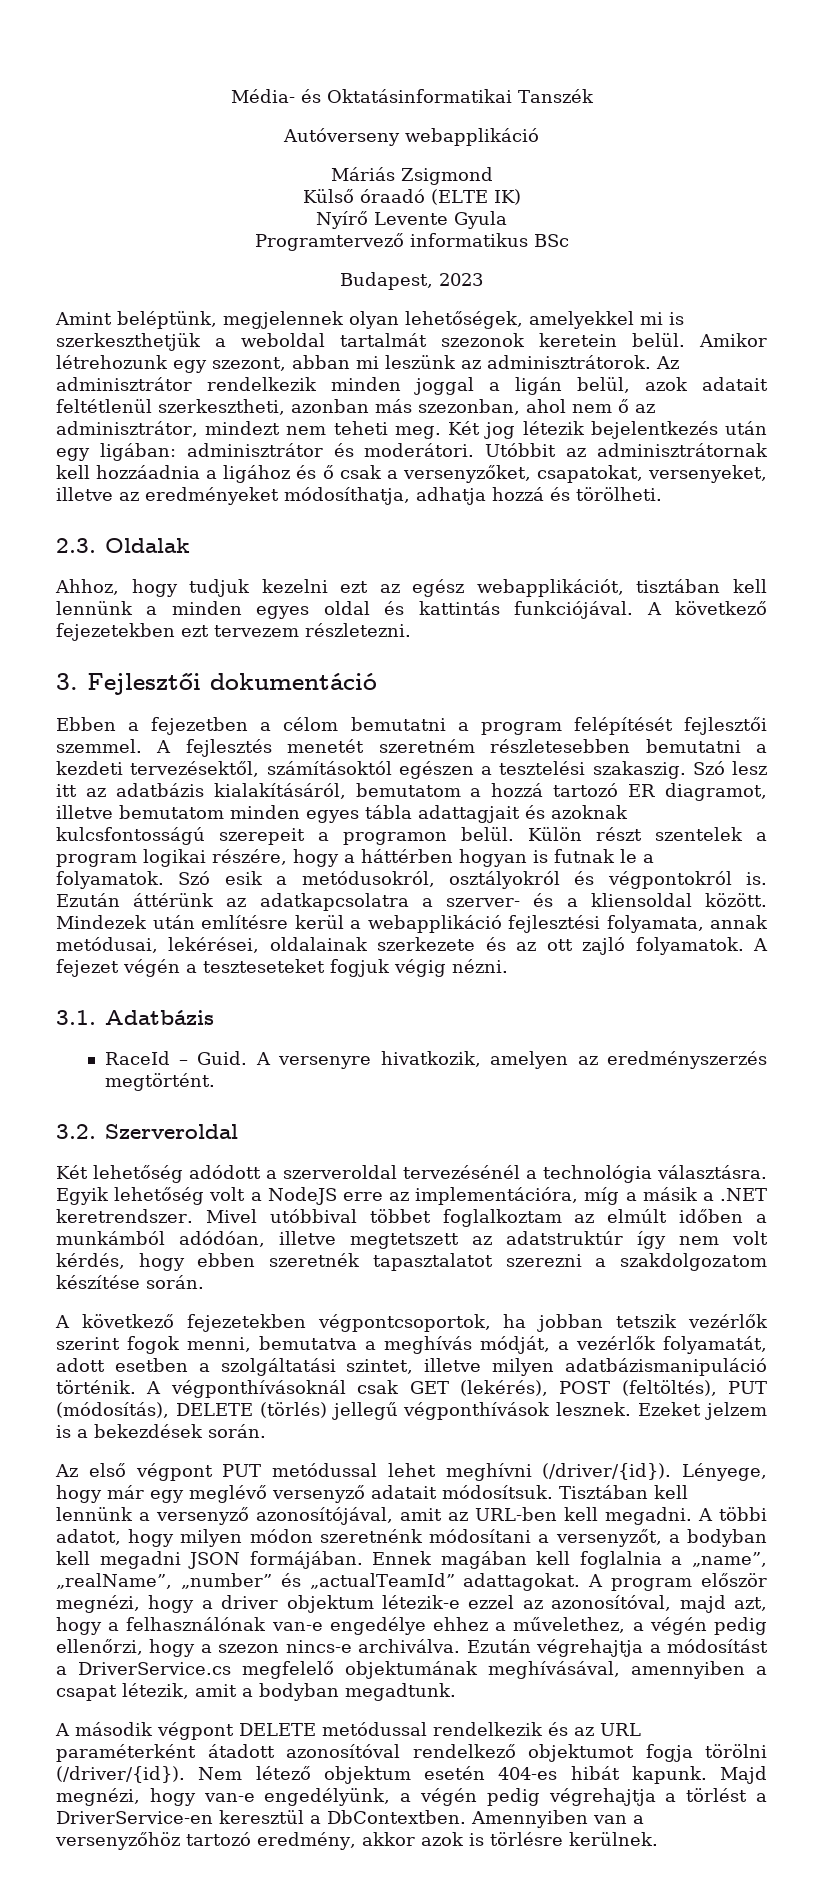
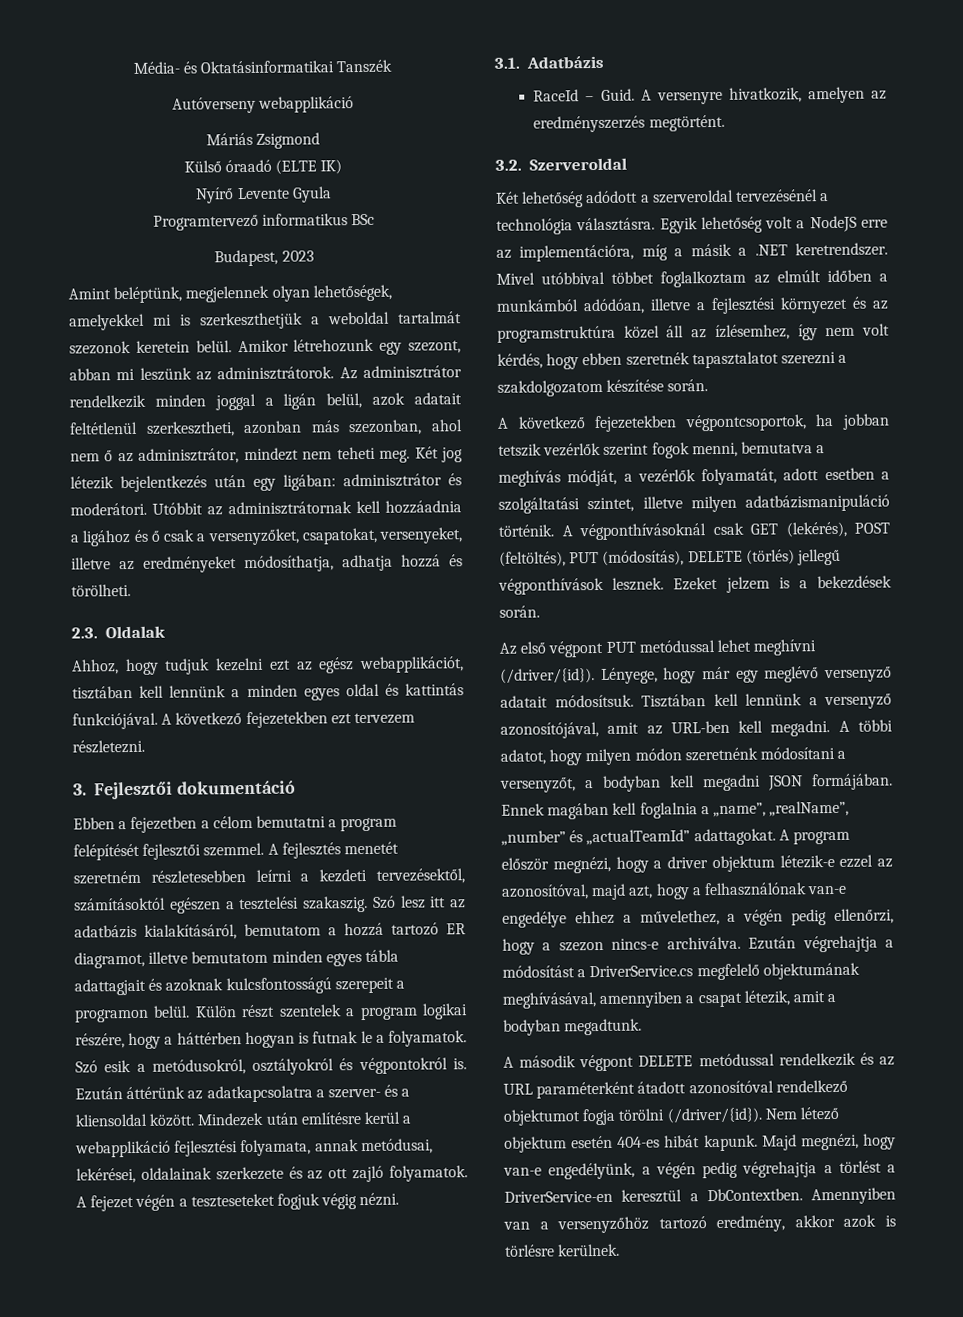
- A fejlesztés menetét szeretném részletesebben bemutatni a kezdeti tervezésektől, számításoktól egészen a tesztelési szakaszig.
+ A fejlesztés menetét szeretném részletesebben leírni a kezdeti tervezésektől, számításoktól egészen a tesztelési szakaszig.
- Mivel utóbbival többet foglalkoztam az elmúlt időben a munkámból adódóan, illetve megtetszett az adatstruktúr így nem volt kérdés, hogy ebben szeretnék tapasztalatot szerezni a szakdolgozatom készítése során.
+ Mivel utóbbival többet foglalkoztam az elmúlt időben a munkámból adódóan, illetve a fejlesztési környezet és az programstruktúra közel áll az ízlésemhez, így nem volt kérdés, hogy ebben szeretnék tapasztalatot szerezni a szakdolgozatom készítése során.

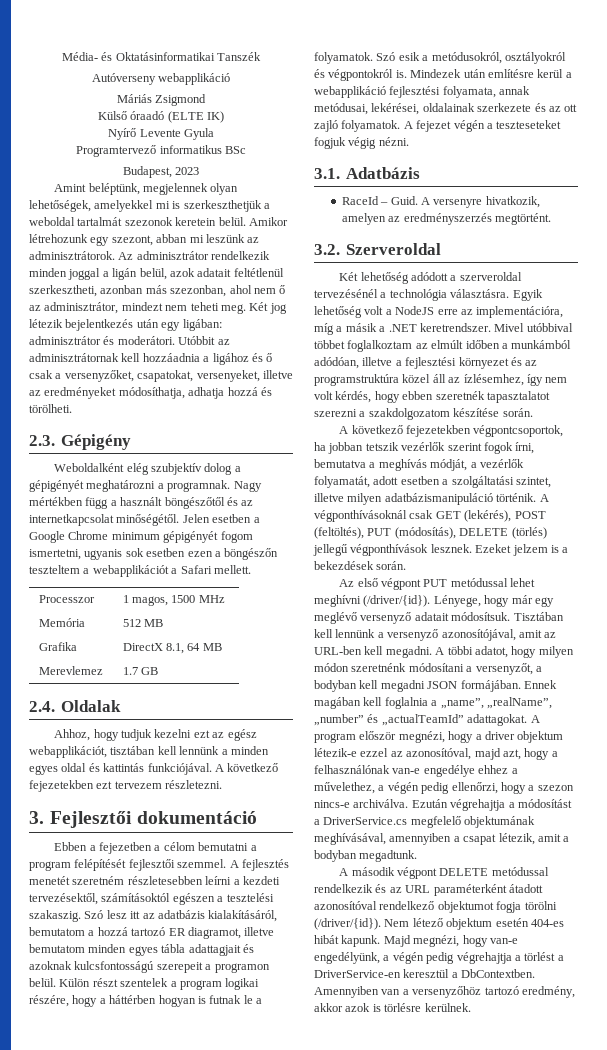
- 2.3. Oldalak
+ 2.3. Gépigény
+ Weboldalként elég szubjektív dolog a gépigényét meghatározni a programnak. Nagy mértékben függ a használt böngészőtől és az internetkapcsolat minőségétől. Jelen esetben a Google Chrome minimum gépigényét fogom ismertetni, ugyanis sok esetben ezen a böngészőn teszteltem a webapplikációt a Safari mellett.
+ Processzor | 1 magos, 1500 MHz
+ Memória | 512 MB
+ Grafika | DirectX 8.1, 64 MB
+ Merevlemez | 1.7 GB
+ 2.4. Oldalak
- Ezután áttérünk az adatkapcsolatra a szerver- és a kliensoldal között.
- A következő fejezetekben végpontcsoportok, ha jobban tetszik vezérlők szerint fogok menni, bemutatva a meghívás módját, a vezérlők folyamatát, adott esetben a szolgáltatási szintet, illetve milyen adatbázismanipuláció történik.
+ A következő fejezetekben végpontcsoportok, ha jobban tetszik vezérlők szerint fogok írni, bemutatva a meghívás módját, a vezérlők folyamatát, adott esetben a szolgáltatási szintet, illetve milyen adatbázismanipuláció történik.

